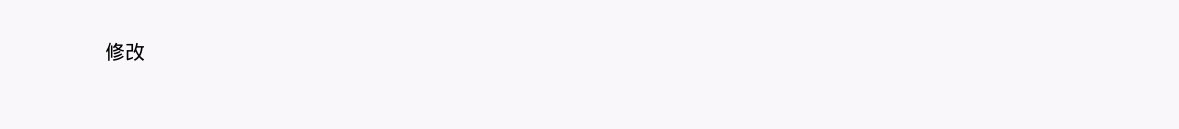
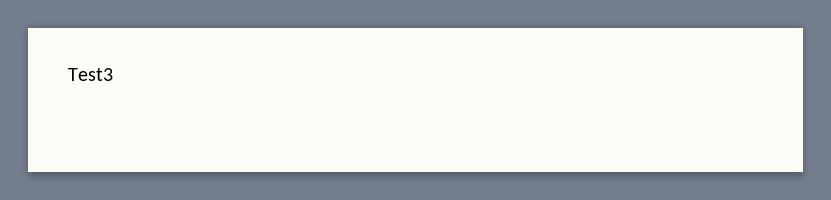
- 修改
+ Test3

